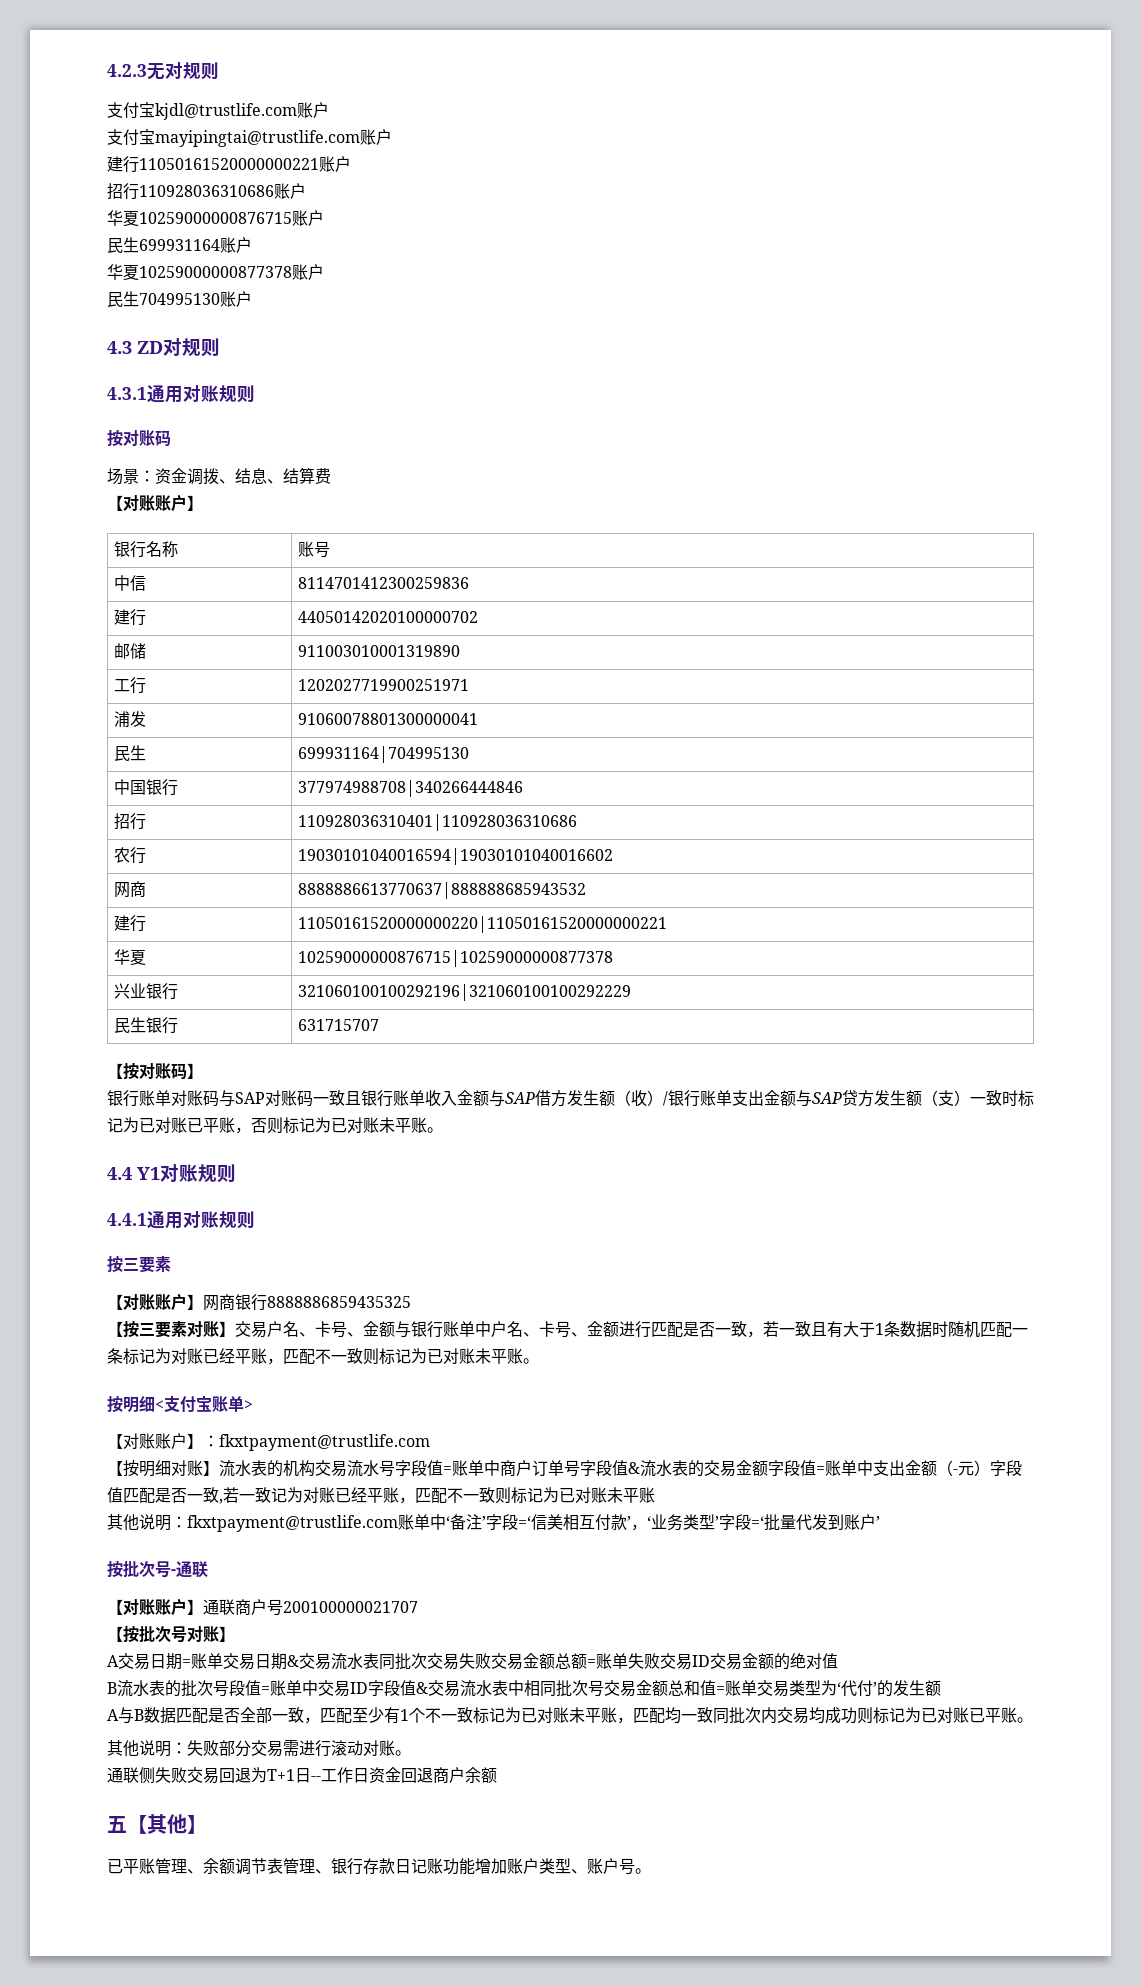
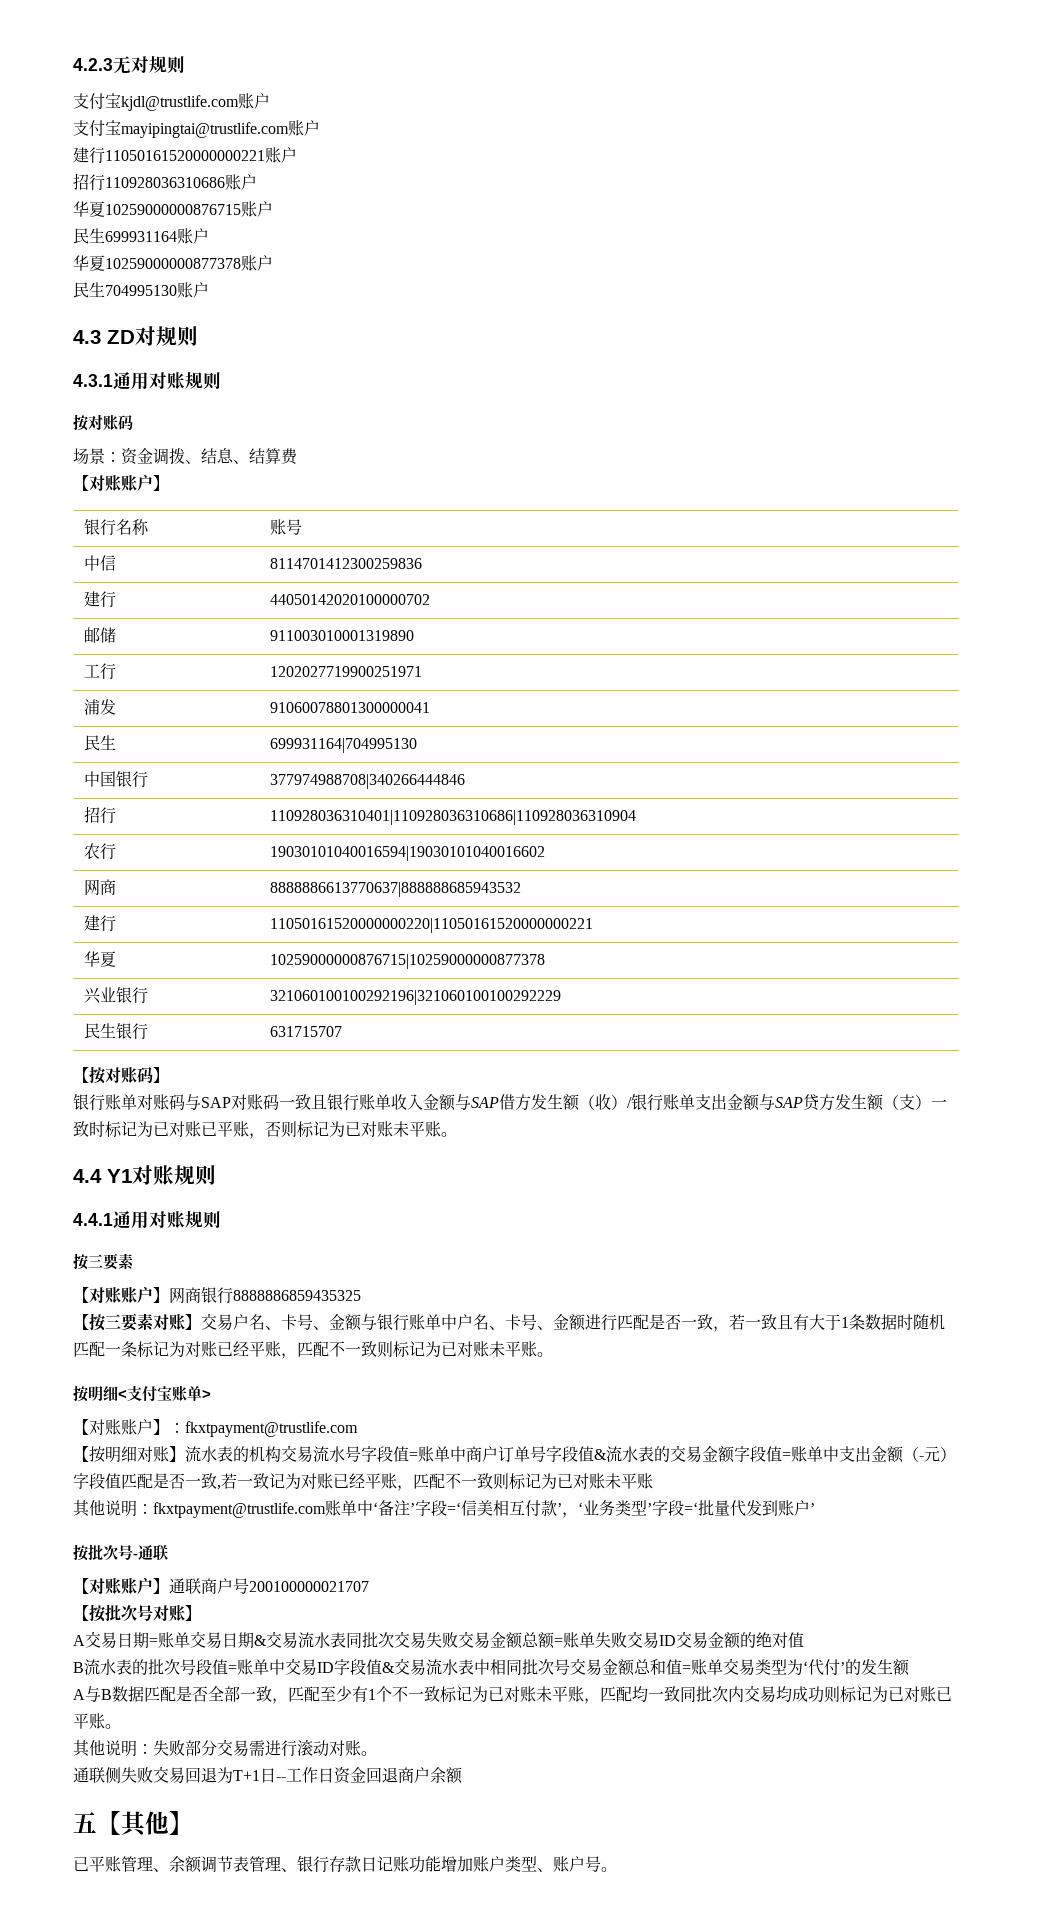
- 招行 | 110928036310401|110928036310686
+ 招行 | 110928036310401|110928036310686|110928036310904

